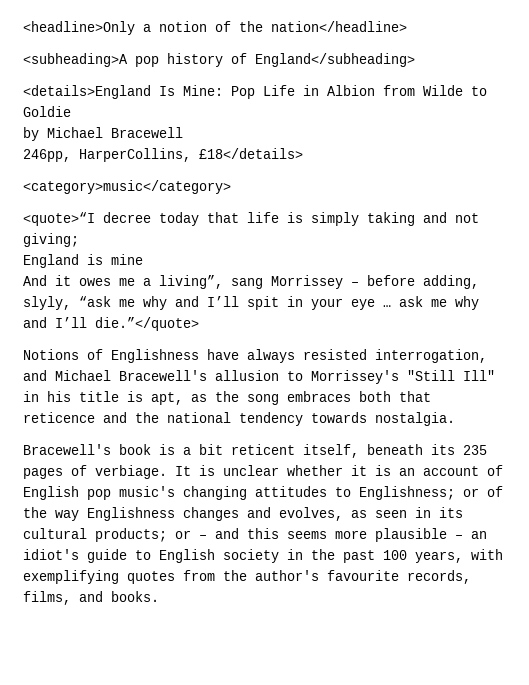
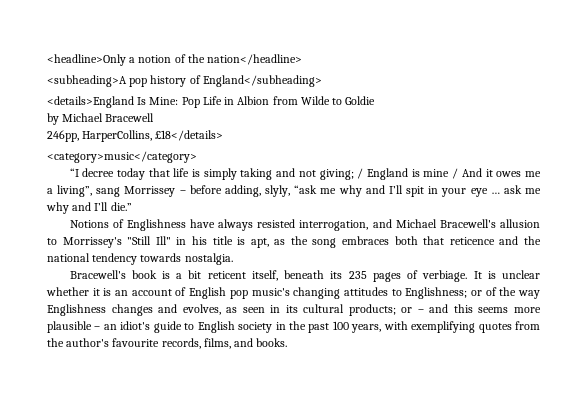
- <quote>“I decree today that life is simply taking and not giving;
- England is mine
- And it owes me a living”, sang Morrissey – before adding, slyly, “ask me why and I’ll spit in your eye … ask me why and I’ll die.”</quote>
+ “I decree today that life is simply taking and not giving; / England is mine / And it owes me a living”, sang Morrissey – before adding, slyly, “ask me why and I’ll spit in your eye … ask me why and I’ll die.”

